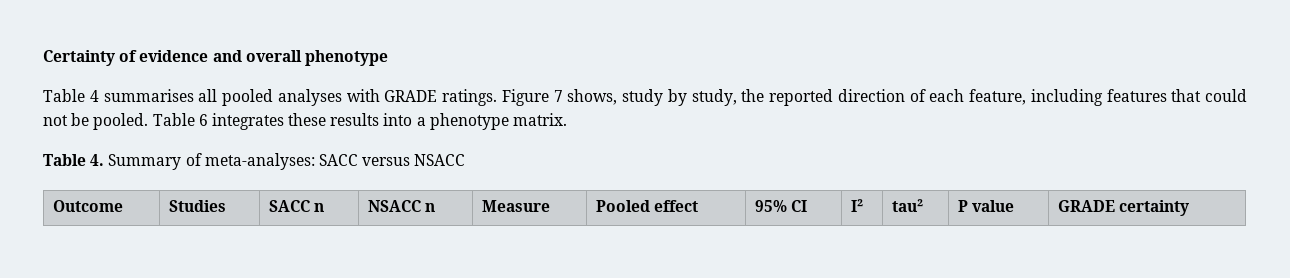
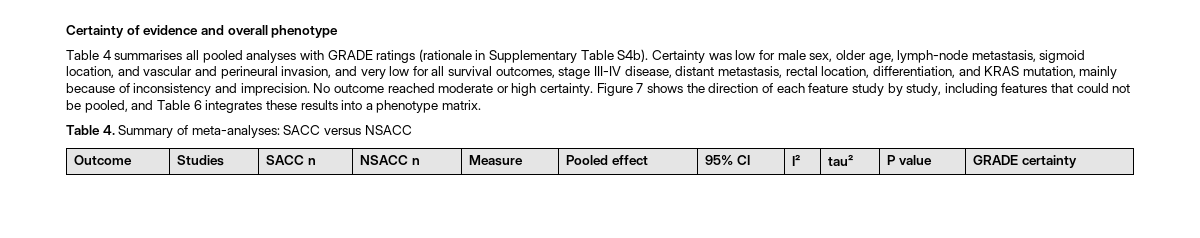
- Table 4 summarises all pooled analyses with GRADE ratings. Figure 7 shows, study by study, the reported direction of each feature, including features that could not be pooled. Table 6 integrates these results into a phenotype matrix.
+ Table 4 summarises all pooled analyses with GRADE ratings (rationale in Supplementary Table S4b). Certainty was low for male sex, older age, lymph-node metastasis, sigmoid location, and vascular and perineural invasion, and very low for all survival outcomes, stage III-IV disease, distant metastasis, rectal location, differentiation, and KRAS mutation, mainly because of inconsistency and imprecision. No outcome reached moderate or high certainty. Figure 7 shows the direction of each feature study by study, including features that could not be pooled, and Table 6 integrates these results into a phenotype matrix.

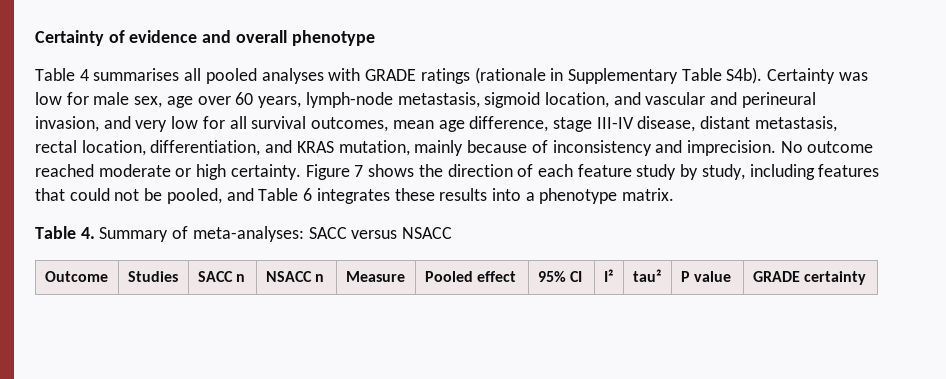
- Certainty was low for male sex, older age, lymph-node metastasis, sigmoid location, and vascular and perineural invasion, and very low for all survival outcomes, stage III-IV disease, distant metastasis, rectal location, differentiation, and KRAS mutation, mainly because of inconsistency and imprecision.
+ Certainty was low for male sex, age over 60 years, lymph-node metastasis, sigmoid location, and vascular and perineural invasion, and very low for all survival outcomes, mean age difference, stage III-IV disease, distant metastasis, rectal location, differentiation, and KRAS mutation, mainly because of inconsistency and imprecision.

